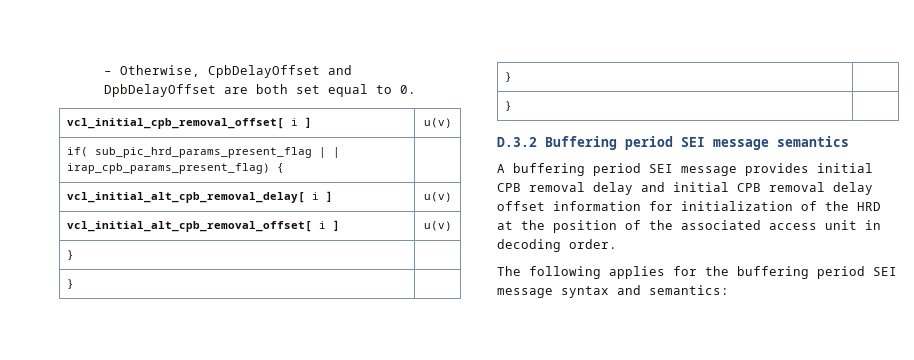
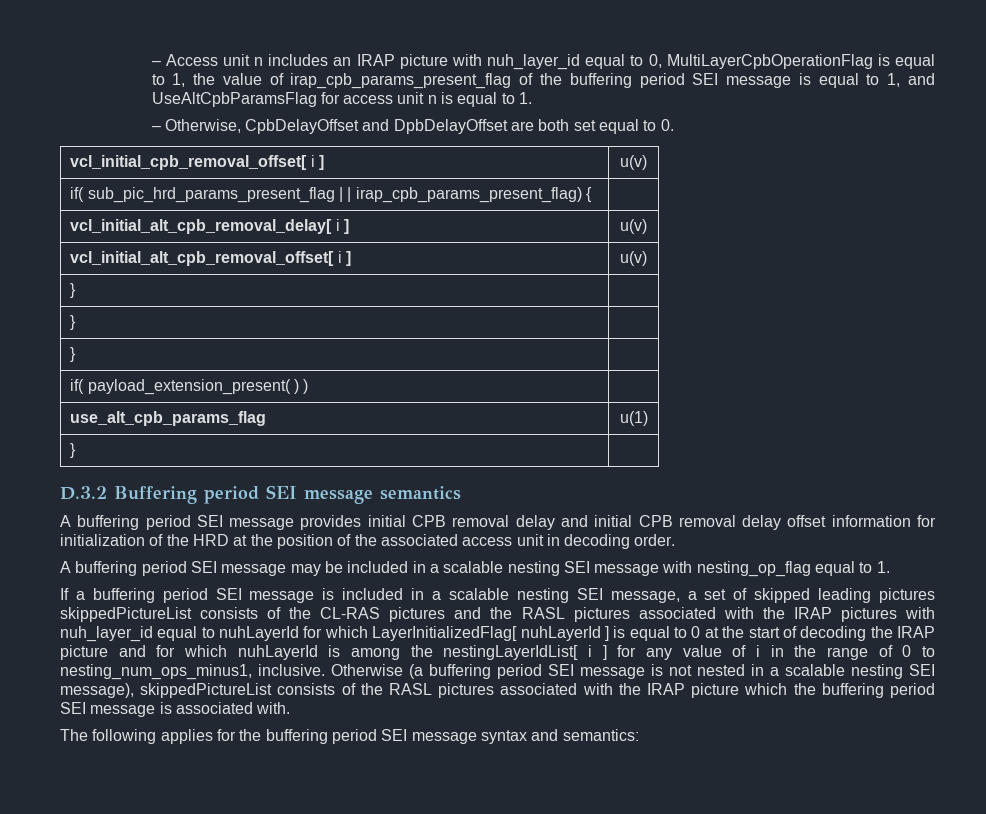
+ – Access unit n includes an IRAP picture with nuh_layer_id equal to 0, MultiLayerCpbOperationFlag is equal to 1, the value of irap_cpb_params_present_flag of the buffering period SEI message is equal to 1, and UseAltCpbParamsFlag for access unit n is equal to 1.
+ if( payload_extension_present( ) ) |
+ use_alt_cpb_params_flag | u(1)
+ A buffering period SEI message may be included in a scalable nesting SEI message with nesting_op_flag equal to 1.
+ If a buffering period SEI message is included in a scalable nesting SEI message, a set of skipped leading pictures skippedPictureList consists of the CL-RAS pictures and the RASL pictures associated with the IRAP pictures with nuh_layer_id equal to nuhLayerId for which LayerInitializedFlag[ nuhLayerId ] is equal to 0 at the start of decoding the IRAP picture and for which nuhLayerId is among the nestingLayerIdList[ i ] for any value of i in the range of 0 to nesting_num_ops_minus1, inclusive. Otherwise (a buffering period SEI message is not nested in a scalable nesting SEI message), skippedPictureList consists of the RASL pictures associated with the IRAP picture which the buffering period SEI message is associated with.

